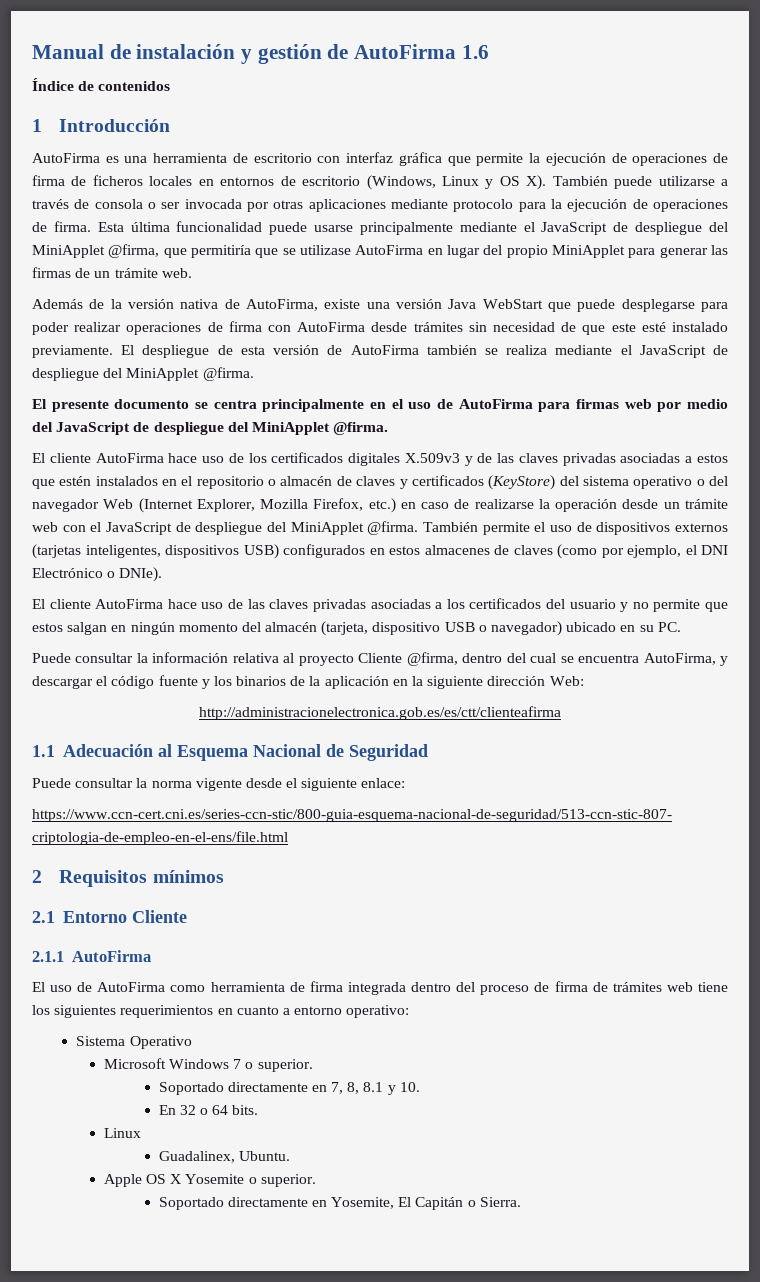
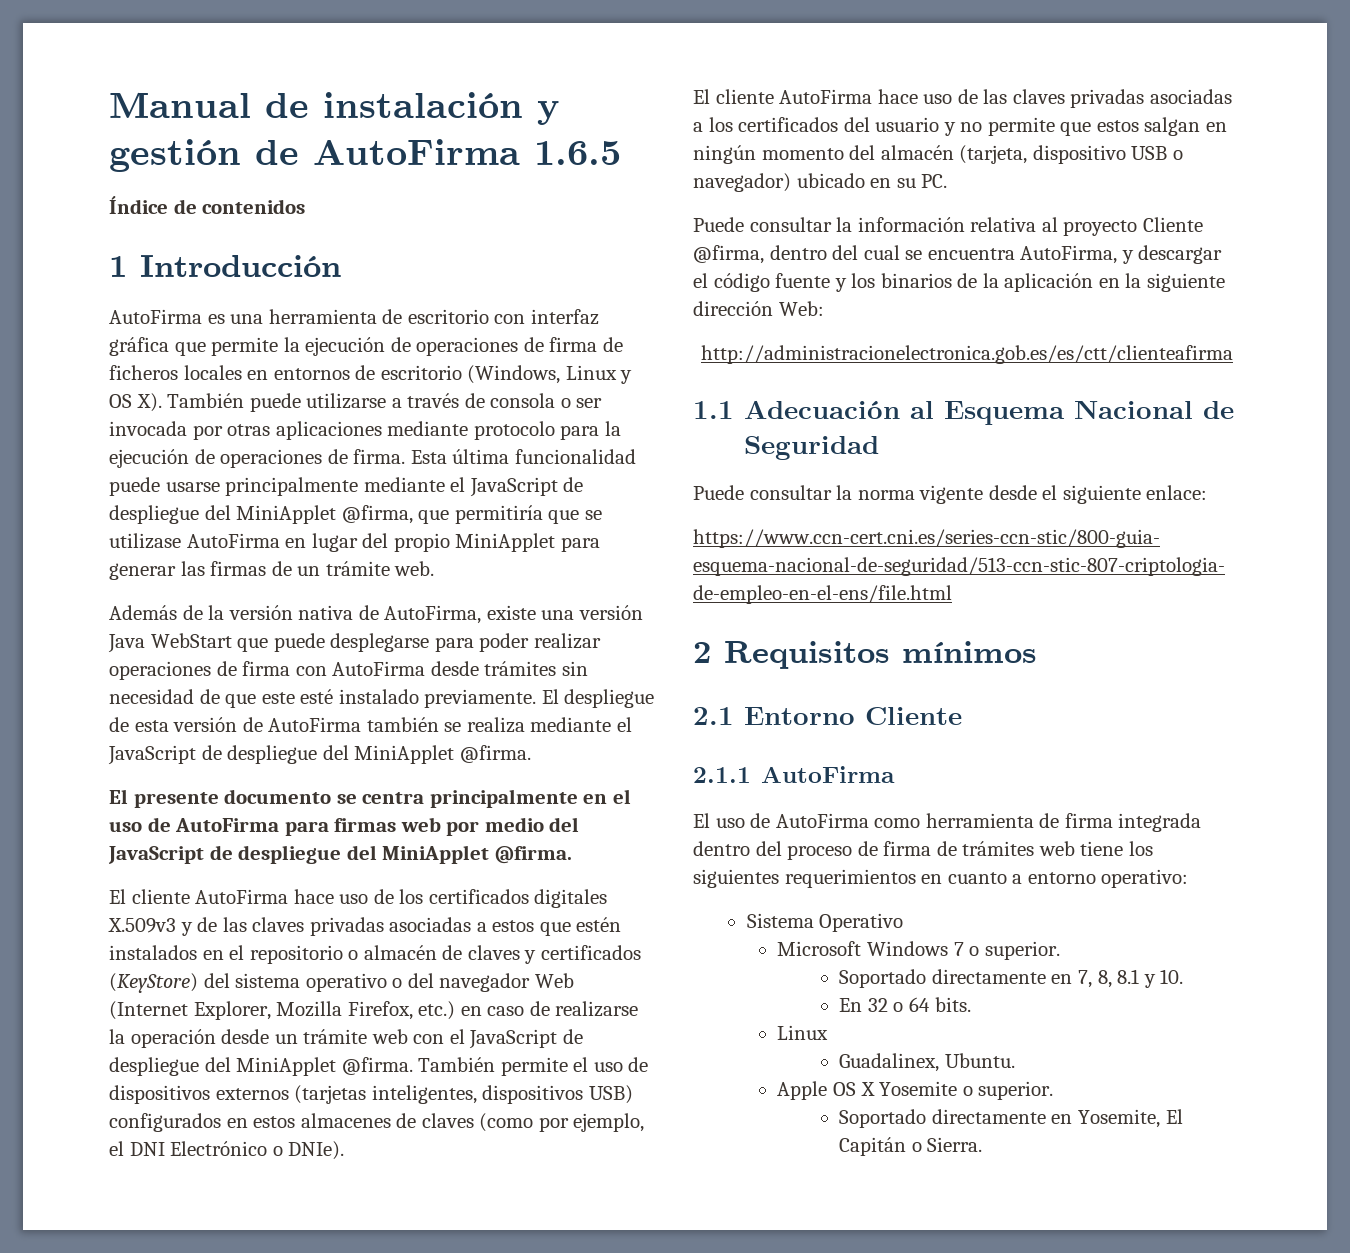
- Manual de instalación y gestión de AutoFirma 1.6
+ Manual de instalación y gestión de AutoFirma 1.6.5

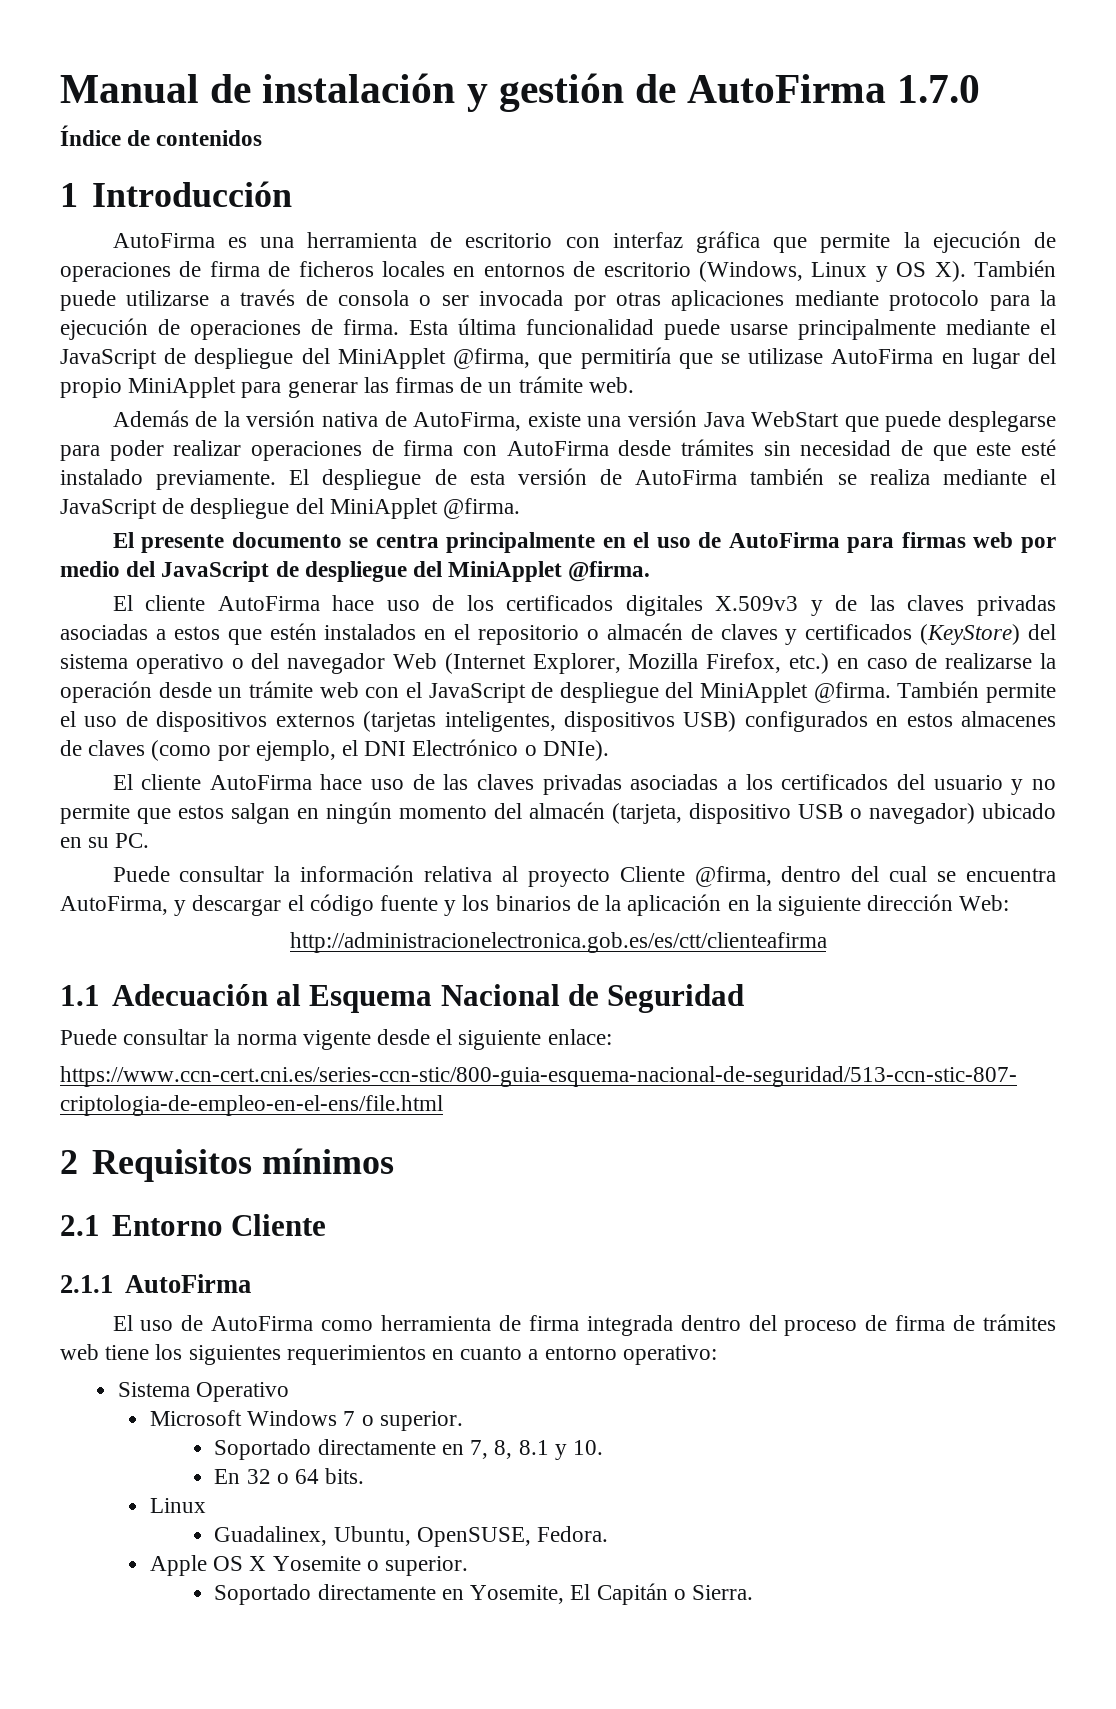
- Manual de instalación y gestión de AutoFirma 1.6.5
+ Manual de instalación y gestión de AutoFirma 1.7.0
- Guadalinex, Ubuntu.
+ Guadalinex, Ubuntu, OpenSUSE, Fedora.

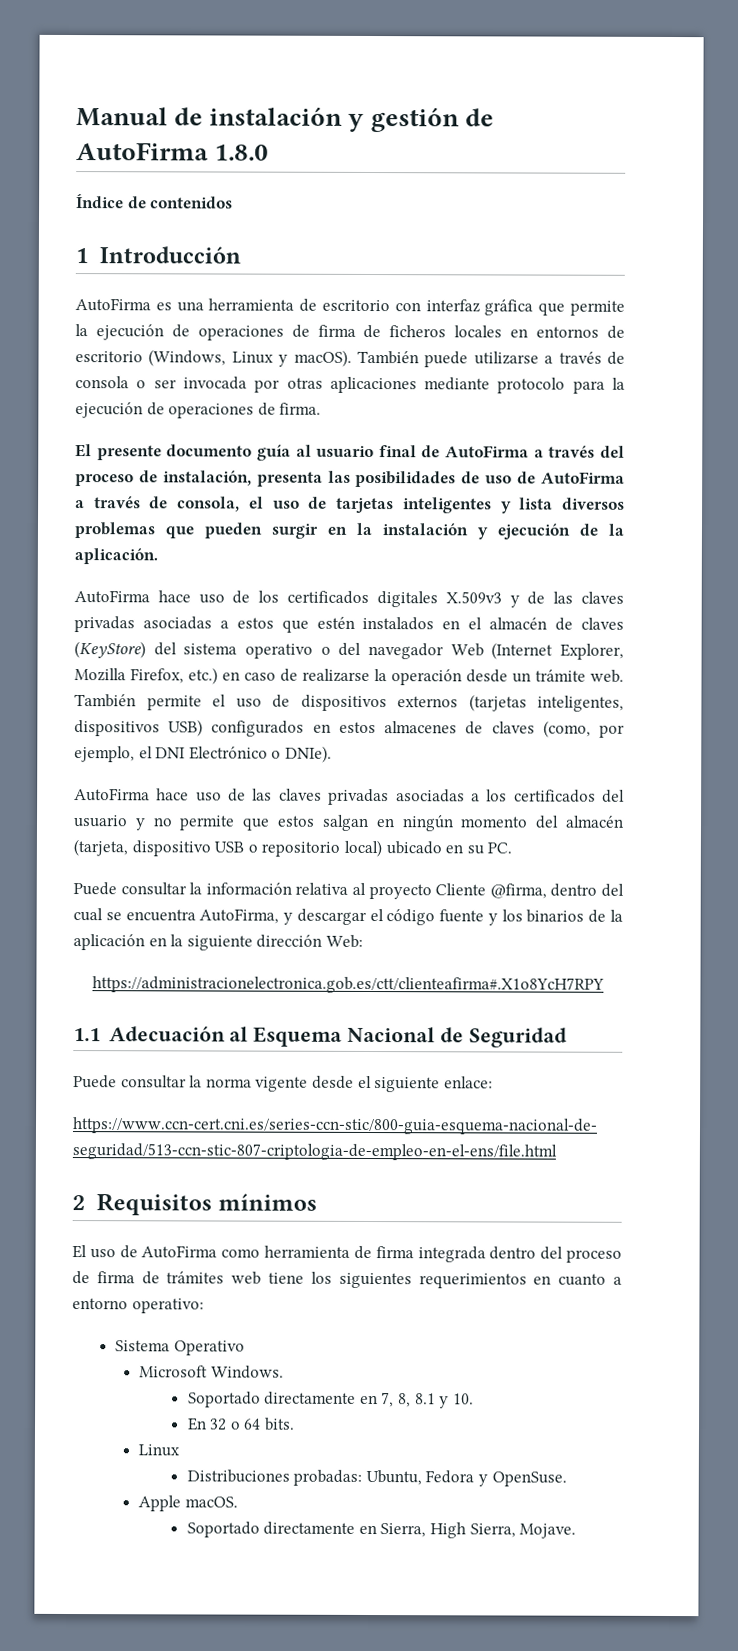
- Manual de instalación y gestión de AutoFirma 1.7.0
+ Manual de instalación y gestión de AutoFirma 1.8.0
- AutoFirma es una herramienta de escritorio con interfaz gráfica que permite la ejecución de operaciones de firma de ficheros locales en entornos de escritorio (Windows, Linux y OS X). También puede utilizarse a través de consola o ser invocada por otras aplicaciones mediante protocolo para la ejecución de operaciones de firma. Esta última funcionalidad puede usarse principalmente mediante el JavaScript de despliegue del MiniApplet @firma, que permitiría que se utilizase AutoFirma en lugar del propio MiniApplet para generar las firmas de un trámite web.
- Además de la versión nativa de AutoFirma, existe una versión Java WebStart que puede desplegarse para poder realizar operaciones de firma con AutoFirma desde trámites sin necesidad de que este esté instalado previamente. El despliegue de esta versión de AutoFirma también se realiza mediante el JavaScript de despliegue del MiniApplet @firma.
- El presente documento se centra principalmente en el uso de AutoFirma para firmas web por medio del JavaScript de despliegue del MiniApplet @firma.
- El cliente AutoFirma hace uso de los certificados digitales X.509v3 y de las claves privadas asociadas a estos que estén instalados en el repositorio o almacén de claves y certificados (KeyStore) del sistema operativo o del navegador Web (Internet Explorer, Mozilla Firefox, etc.) en caso de realizarse la operación desde un trámite web con el JavaScript de despliegue del MiniApplet @firma.
+ AutoFirma es una herramienta de escritorio con interfaz gráfica que permite la ejecución de operaciones de firma de ficheros locales en entornos de escritorio (Windows, Linux y macOS). También puede utilizarse a través de consola o ser invocada por otras aplicaciones mediante protocolo para la ejecución de operaciones de firma.
+ El presente documento guía al usuario final de AutoFirma a través del proceso de instalación, presenta las posibilidades de uso de AutoFirma a través de consola, el uso de tarjetas inteligentes y lista diversos problemas que pueden surgir en la instalación y ejecución de la aplicación.
+ AutoFirma hace uso de los certificados digitales X.509v3 y de las claves privadas asociadas a estos que estén instalados en el almacén de claves (KeyStore) del sistema operativo o del navegador Web (Internet Explorer, Mozilla Firefox, etc.) en caso de realizarse la operación desde un trámite web.
- También permite el uso de dispositivos externos (tarjetas inteligentes, dispositivos USB) configurados en estos almacenes de claves (como por ejemplo, el DNI Electrónico o DNIe).
+ También permite el uso de dispositivos externos (tarjetas inteligentes, dispositivos USB) configurados en estos almacenes de claves (como, por ejemplo, el DNI Electrónico o DNIe).
- El cliente AutoFirma hace uso de las claves privadas asociadas a los certificados del usuario y no permite que estos salgan en ningún momento del almacén (tarjeta, dispositivo USB o navegador) ubicado en su PC.
+ AutoFirma hace uso de las claves privadas asociadas a los certificados del usuario y no permite que estos salgan en ningún momento del almacén (tarjeta, dispositivo USB o repositorio local) ubicado en su PC.
- http://administracionelectronica.gob.es/es/ctt/clienteafirma
+ https://administracionelectronica.gob.es/ctt/clienteafirma#.X1o8YcH7RPY
- 2.1 Entorno Cliente
- 2.1.1 AutoFirma
- Microsoft Windows 7 o superior.
+ Microsoft Windows.
- Guadalinex, Ubuntu, OpenSUSE, Fedora.
- Apple OS X Yosemite o superior.
- Soportado directamente en Yosemite, El Capitán o Sierra.
+ Distribuciones probadas: Ubuntu, Fedora y OpenSuse.
+ Apple macOS.
+ Soportado directamente en Sierra, High Sierra, Mojave.

